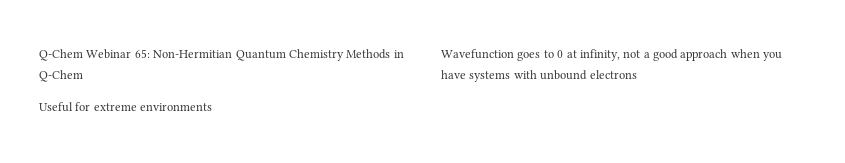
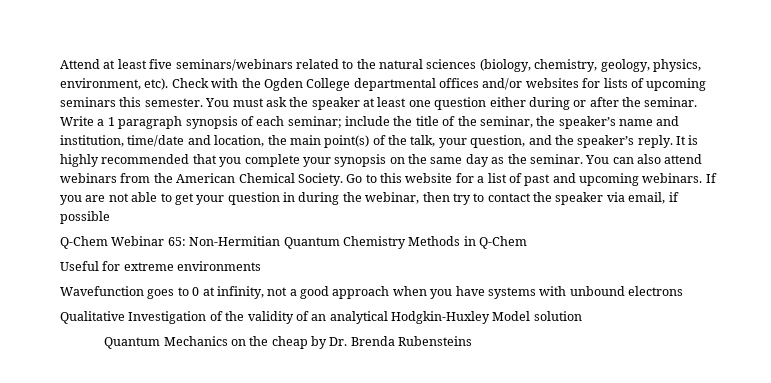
+ Attend at least five seminars/webinars related to the natural sciences (biology, chemistry, geology, physics, environment, etc). Check with the Ogden College departmental offices and/or websites for lists of upcoming seminars this semester. You must ask the speaker at least one question either during or after the seminar. Write a 1 paragraph synopsis of each seminar; include the title of the seminar, the speaker’s name and institution, time/date and location, the main point(s) of the talk, your question, and the speaker’s reply. It is highly recommended that you complete your synopsis on the same day as the seminar. You can also attend webinars from the American Chemical Society. Go to this website for a list of past and upcoming webinars. If you are not able to get your question in during the webinar, then try to contact the speaker via email, if possible
+ Qualitative Investigation of the validity of an analytical Hodgkin-Huxley Model solution
+ Quantum Mechanics on the cheap by Dr. Brenda Rubensteins

